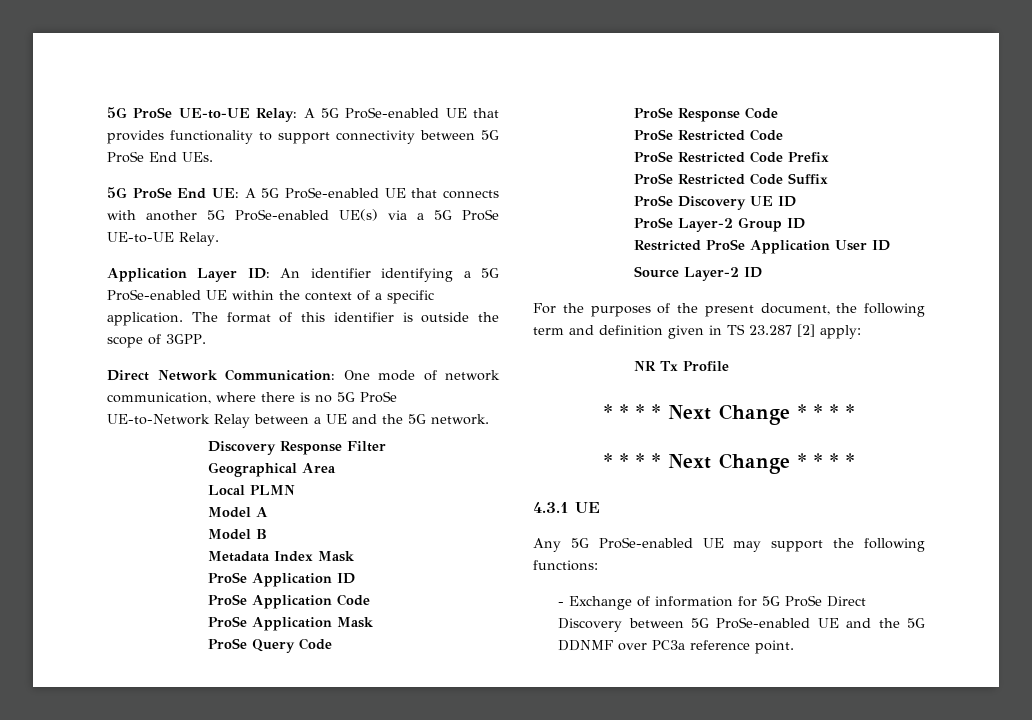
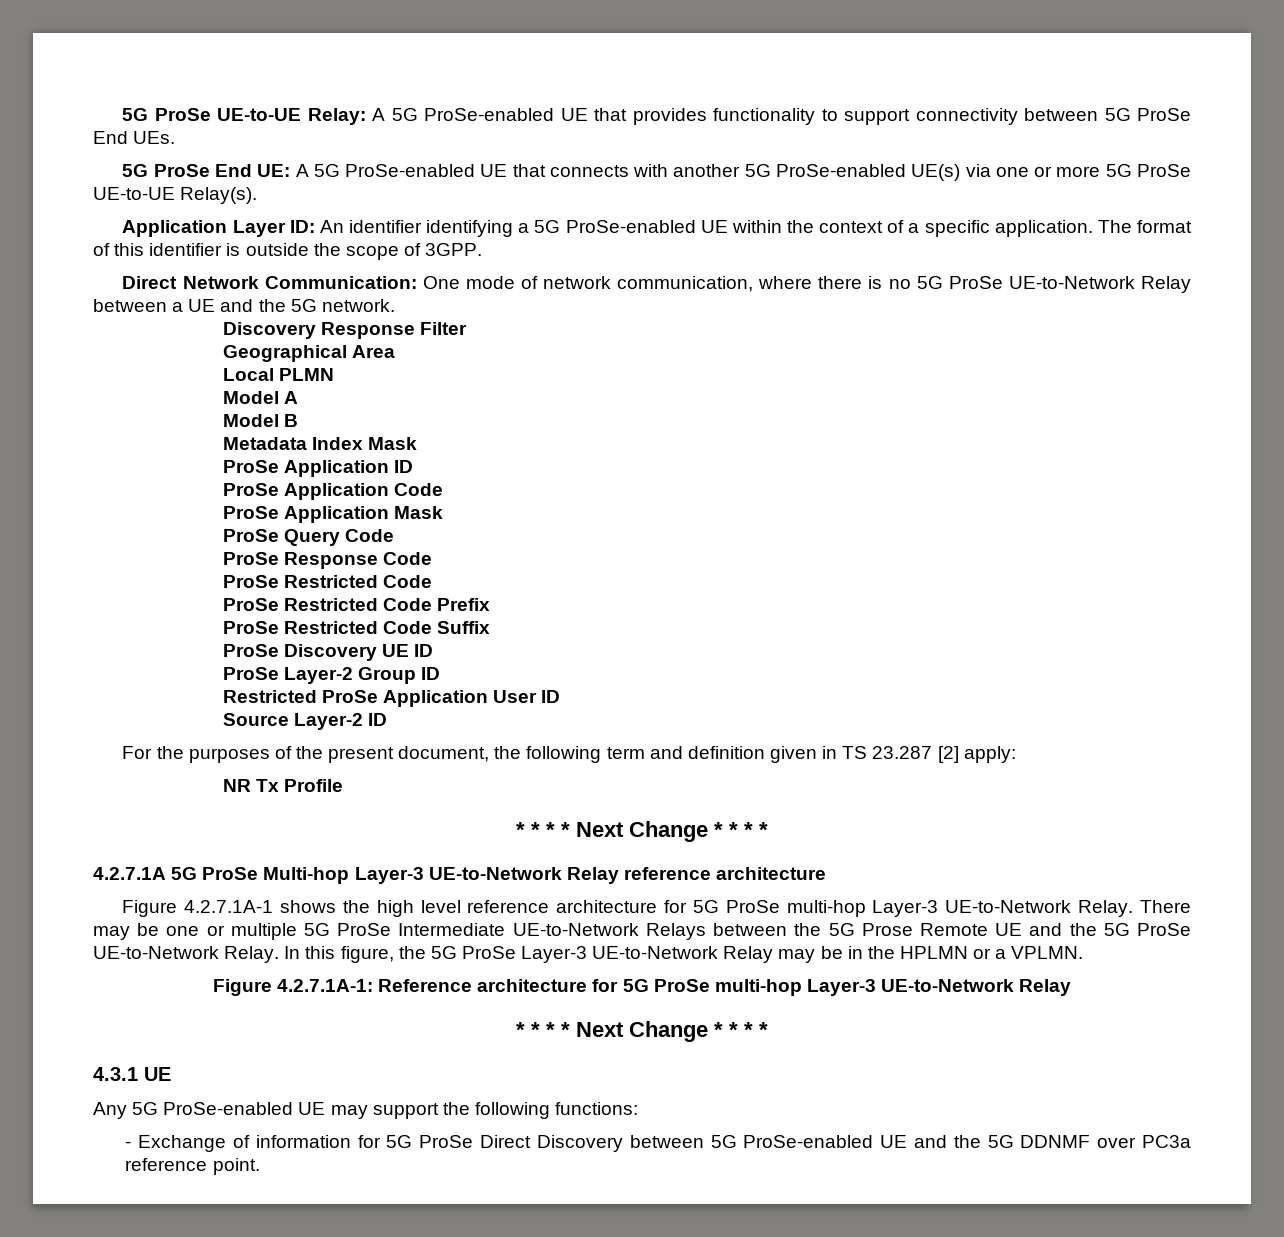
- 5G ProSe End UE: A 5G ProSe-enabled UE that connects with another 5G ProSe-enabled UE(s) via a 5G ProSe UE-to-UE Relay.
+ 5G ProSe End UE: A 5G ProSe-enabled UE that connects with another 5G ProSe-enabled UE(s) via one or more 5G ProSe UE-to-UE Relay(s).
+ 4.2.7.1A 5G ProSe Multi-hop Layer-3 UE-to-Network Relay reference architecture
+ Figure 4.2.7.1A-1 shows the high level reference architecture for 5G ProSe multi-hop Layer-3 UE-to-Network Relay. There may be one or multiple 5G ProSe Intermediate UE-to-Network Relays between the 5G Prose Remote UE and the 5G ProSe UE-to-Network Relay. In this figure, the 5G ProSe Layer-3 UE-to-Network Relay may be in the HPLMN or a VPLMN.
+ Figure 4.2.7.1A-1: Reference architecture for 5G ProSe multi-hop Layer-3 UE-to-Network Relay

